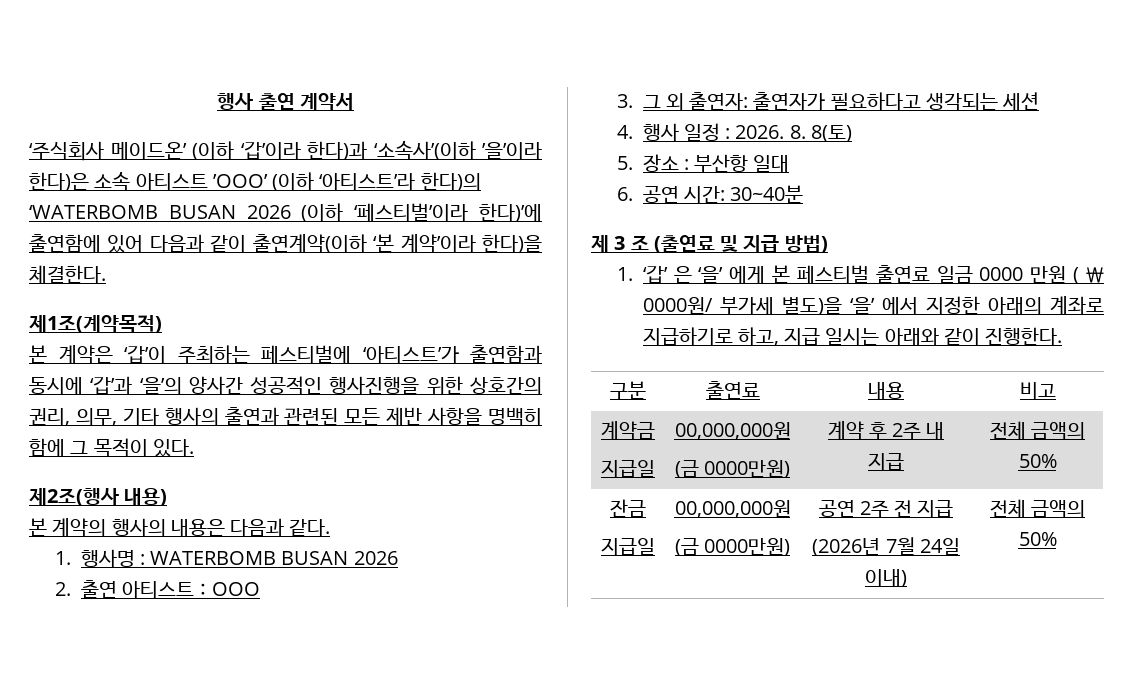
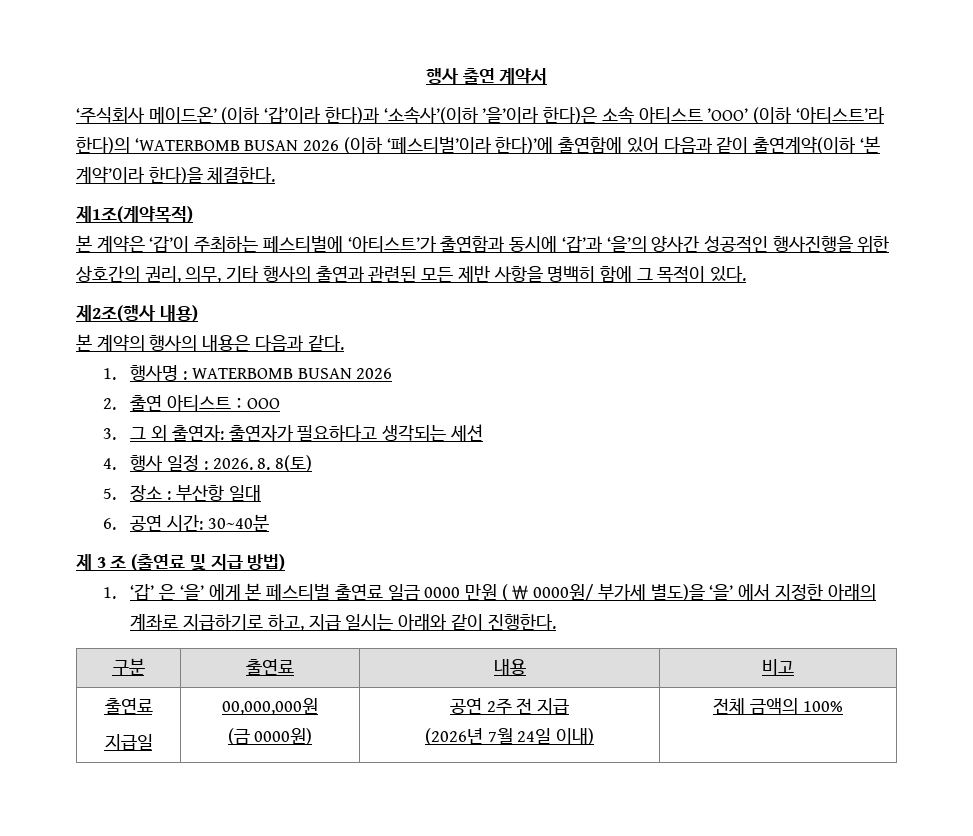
  구분 | 출연료 | 내용 | 비고
- 계약금
+ 출연료
  지급일 | 00,000,000원
- (금 0000만원) | 계약 후 2주 내 지급 | 전체 금액의 50%
- 잔금
- 지급일 | 00,000,000원
- (금 0000만원) | 공연 2주 전 지급
- (2026년 7월 24일 이내) | 전체 금액의 50%
+ (금 0000원) | 공연 2주 전 지급
+ (2026년 7월 24일 이내) | 전체 금액의 100%

